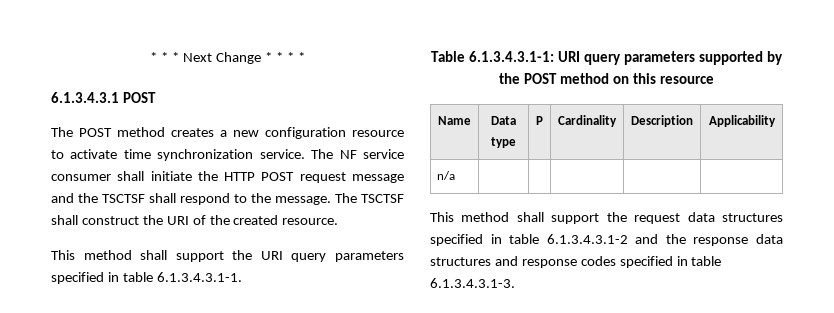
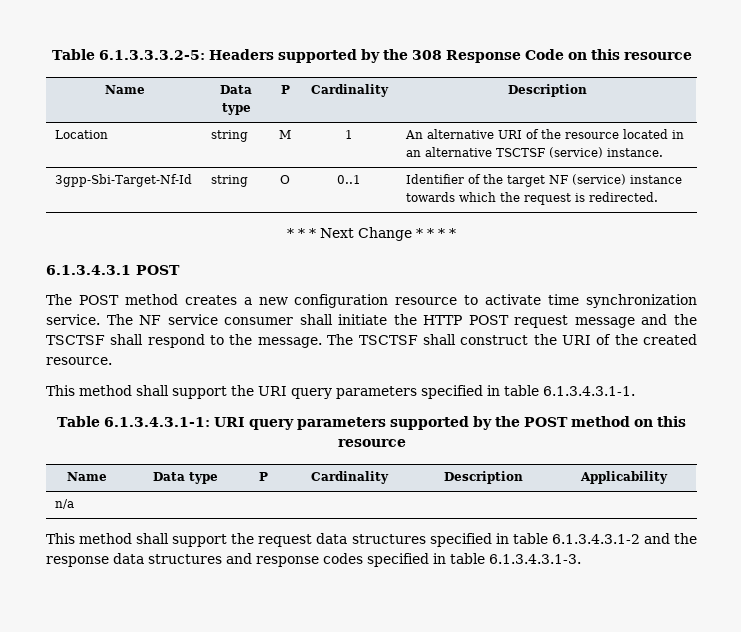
+ Table 6.1.3.3.3.2-5: Headers supported by the 308 Response Code on this resource
+ Name | Data type | P | Cardinality | Description
+ Location | string | M | 1 | An alternative URI of the resource located in an alternative TSCTSF (service) instance.
+ 3gpp-Sbi-Target-Nf-Id | string | O | 0..1 | Identifier of the target NF (service) instance towards which the request is redirected.

